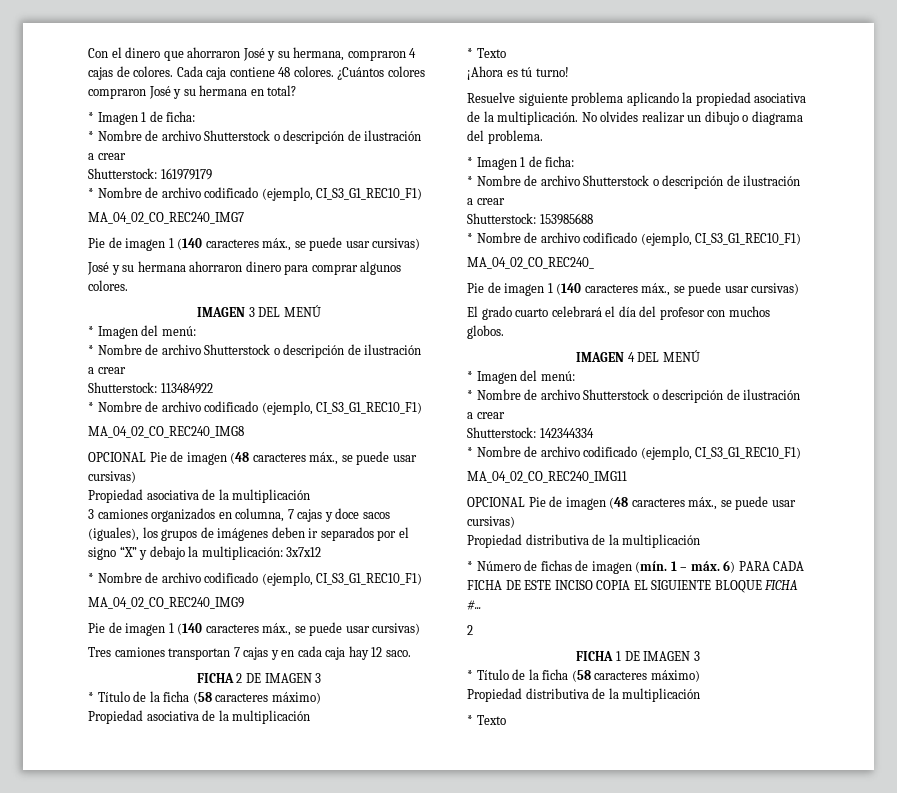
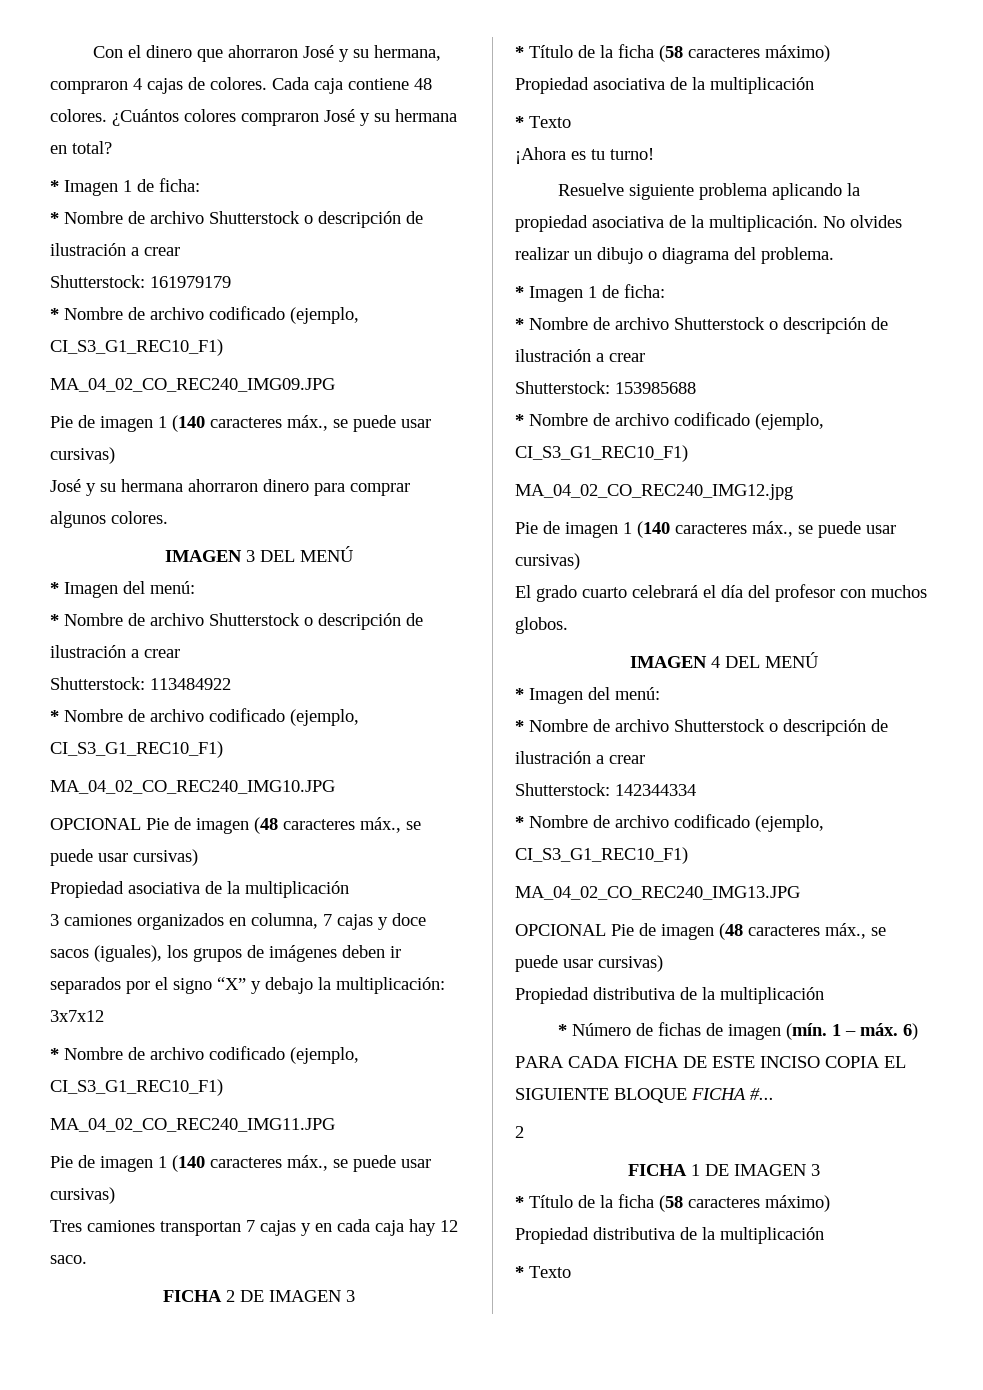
- MA_04_02_CO_REC240_IMG7
+ MA_04_02_CO_REC240_IMG09.JPG
- MA_04_02_CO_REC240_IMG8
+ MA_04_02_CO_REC240_IMG10.JPG
- MA_04_02_CO_REC240_IMG9
+ MA_04_02_CO_REC240_IMG11.JPG
- ¡Ahora es tú turno!
+ ¡Ahora es tu turno!
- MA_04_02_CO_REC240_
+ MA_04_02_CO_REC240_IMG12.jpg
- MA_04_02_CO_REC240_IMG11
+ MA_04_02_CO_REC240_IMG13.JPG

